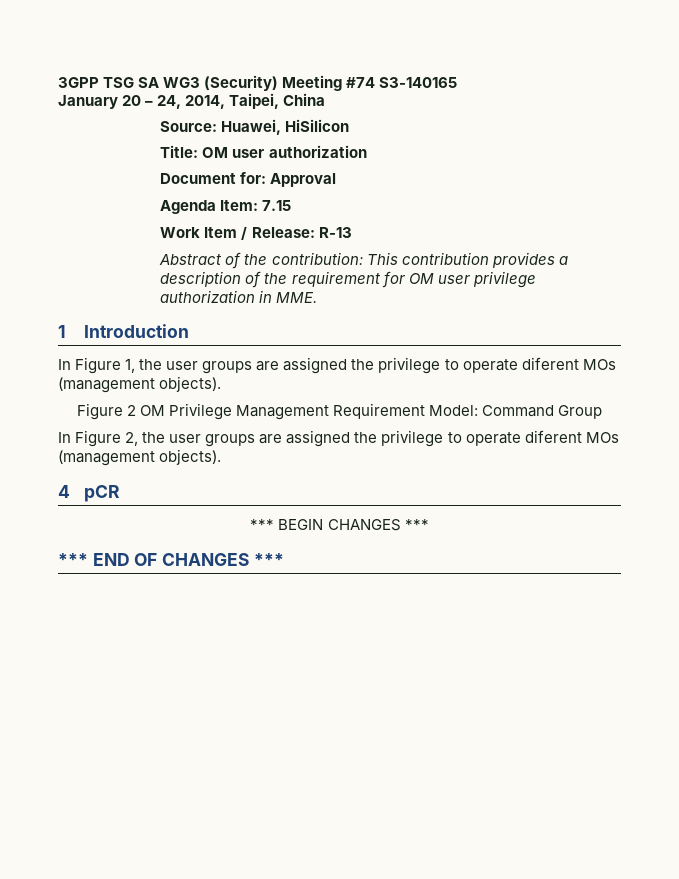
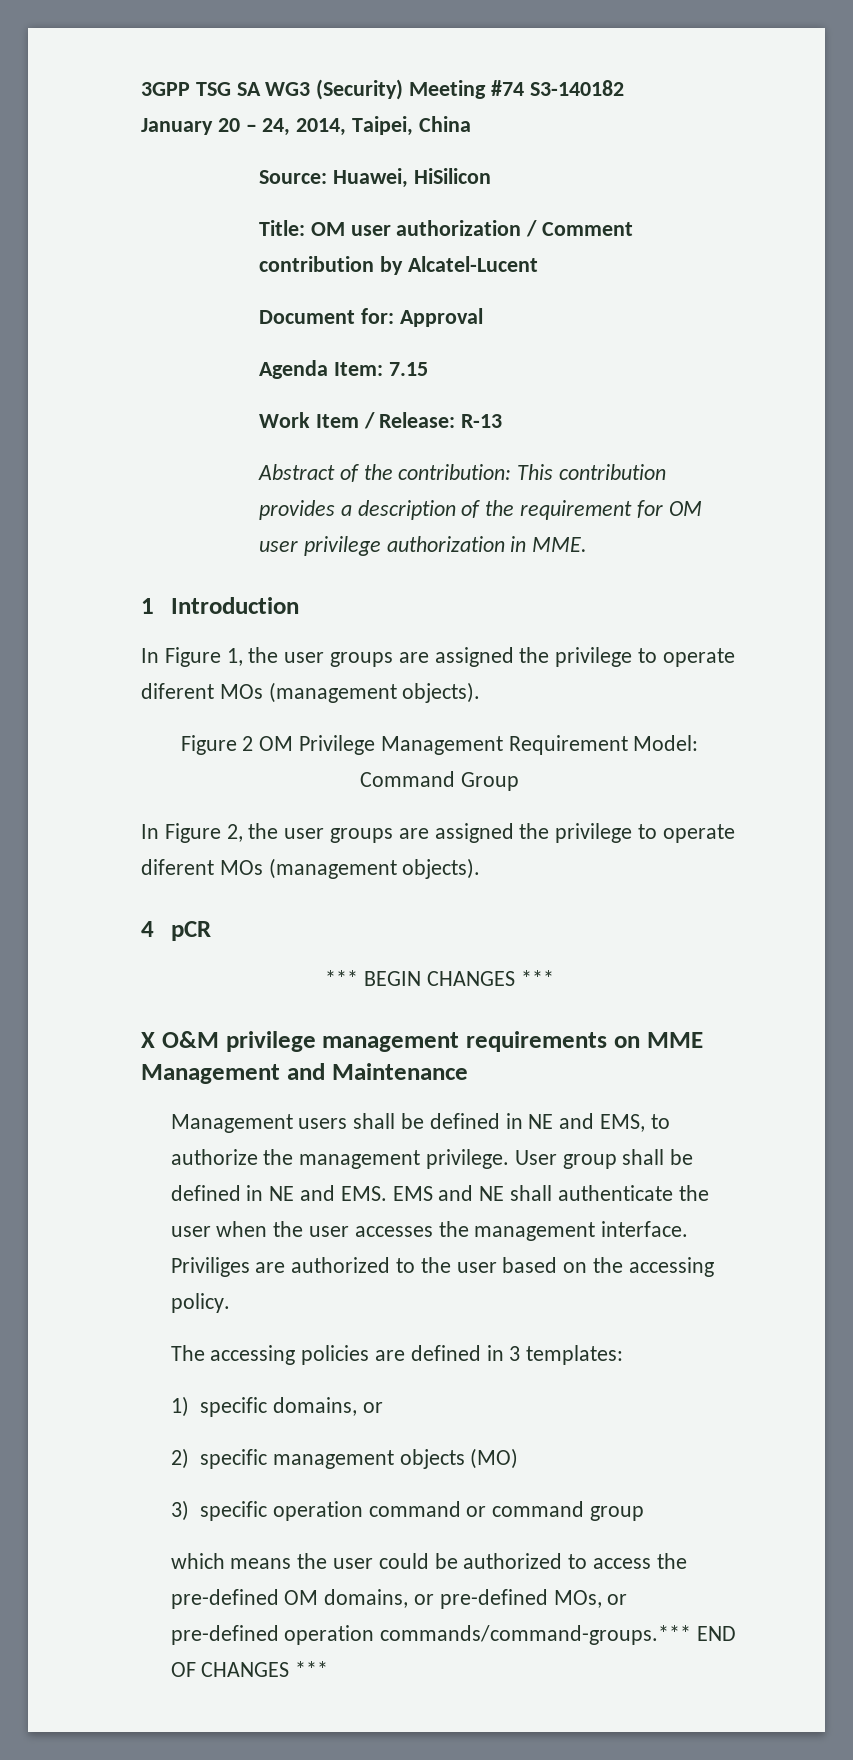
- 3GPP TSG SA WG3 (Security) Meeting #74 S3-140165
+ 3GPP TSG SA WG3 (Security) Meeting #74 S3-140182
- Title: OM user authorization
+ Title: OM user authorization / Comment contribution by Alcatel-Lucent
- *** END OF CHANGES ***
+ X O&M privilege management requirements on MME Management and Maintenance
+ Management users shall be defined in NE and EMS, to authorize the management privilege. User group shall be defined in NE and EMS. EMS and NE shall authenticate the user when the user accesses the management interface. Priviliges are authorized to the user based on the accessing policy.
+ The accessing policies are defined in 3 templates:
+ 1) specific domains, or
+ 2) specific management objects (MO)
+ 3) specific operation command or command group
+ which means the user could be authorized to access the pre-defined OM domains, or pre-defined MOs, or pre-defined operation commands/command-groups.*** END OF CHANGES ***

